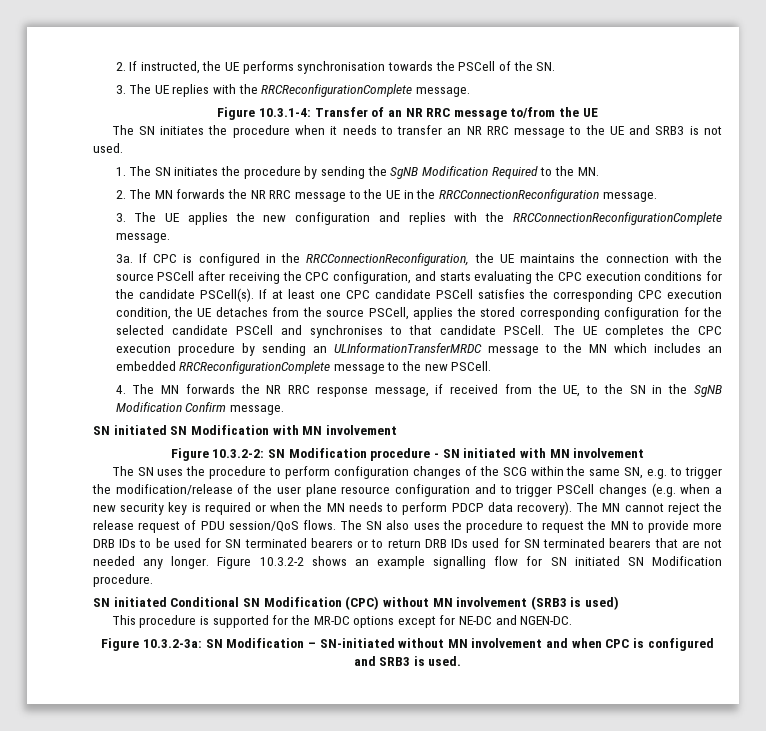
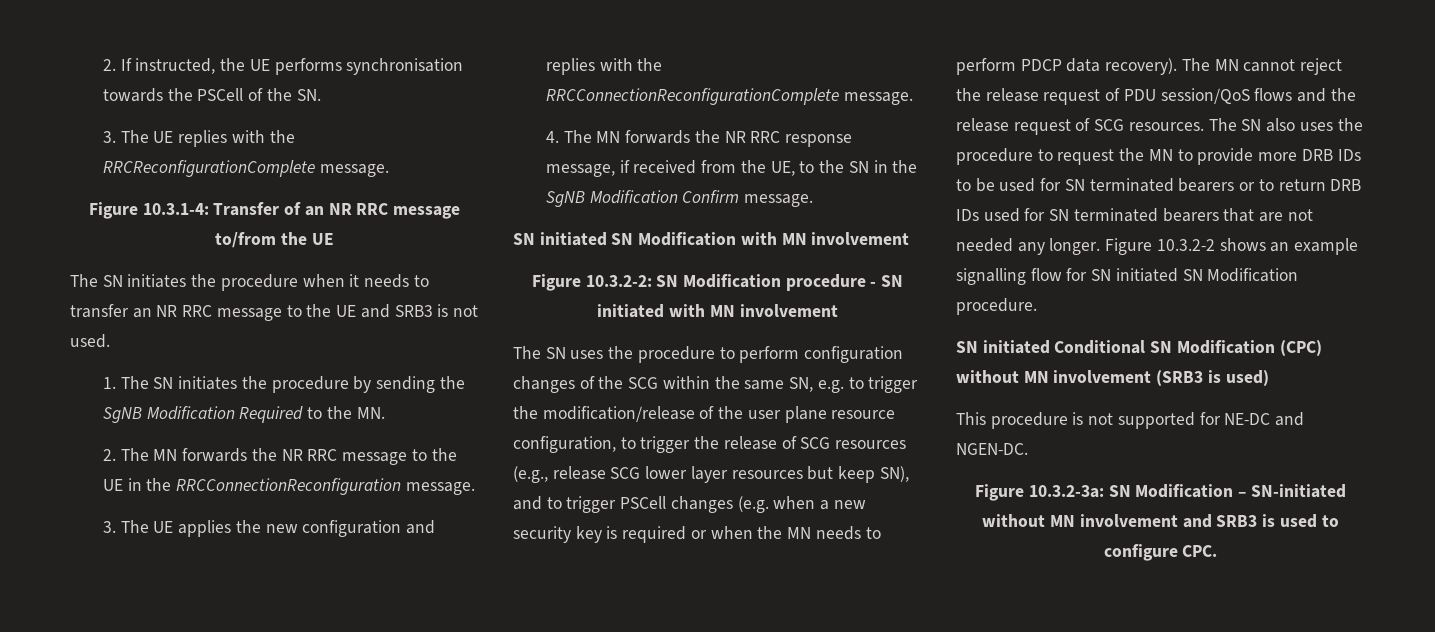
- 3a. If CPC is configured in the RRCConnectionReconfiguration, the UE maintains the connection with the source PSCell after receiving the CPC configuration, and starts evaluating the CPC execution conditions for the candidate PSCell(s). If at least one CPC candidate PSCell satisfies the corresponding CPC execution condition, the UE detaches from the source PSCell, applies the stored corresponding configuration for the selected candidate PSCell and synchronises to that candidate PSCell. The UE completes the CPC execution procedure by sending an ULInformationTransferMRDC message to the MN which includes an embedded RRCReconfigurationComplete message to the new PSCell.
- The SN uses the procedure to perform configuration changes of the SCG within the same SN, e.g. to trigger the modification/release of the user plane resource configuration and to trigger PSCell changes (e.g. when a new security key is required or when the MN needs to perform PDCP data recovery).
+ The SN uses the procedure to perform configuration changes of the SCG within the same SN, e.g. to trigger the modification/release of the user plane resource configuration, to trigger the release of SCG resources (e.g., release SCG lower layer resources but keep SN), and to trigger PSCell changes (e.g. when a new security key is required or when the MN needs to perform PDCP data recovery).
- The MN cannot reject the release request of PDU session/QoS flows.
+ The MN cannot reject the release request of PDU session/QoS flows and the release request of SCG resources.
- This procedure is supported for the MR-DC options except for NE-DC and NGEN-DC.
+ This procedure is not supported for NE-DC and NGEN-DC.
- Figure 10.3.2-3a: SN Modification – SN-initiated without MN involvement and when CPC is configured and SRB3 is used.
+ Figure 10.3.2-3a: SN Modification – SN-initiated without MN involvement and SRB3 is used to configure CPC.

